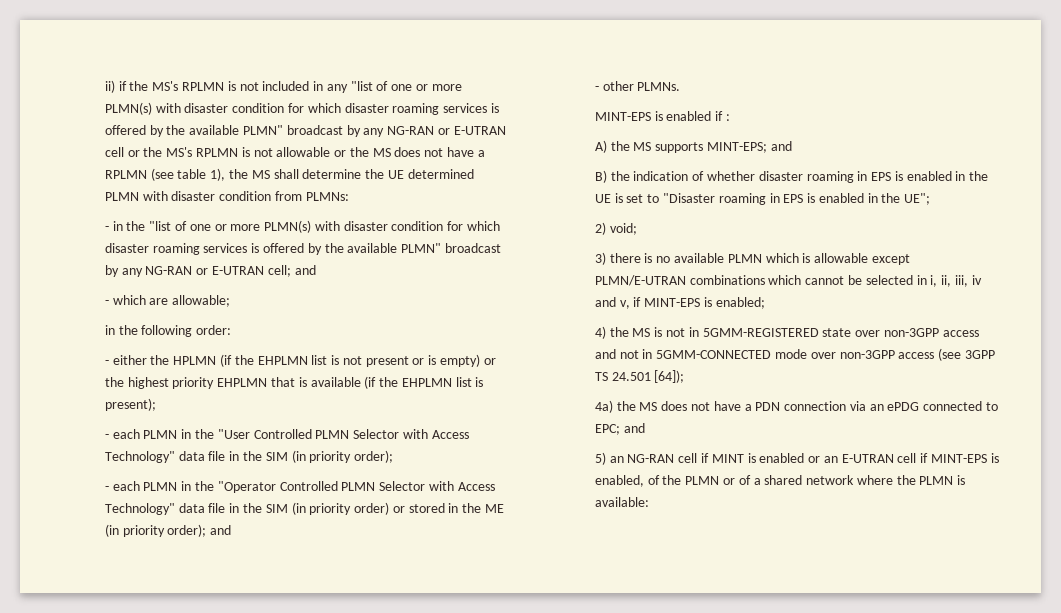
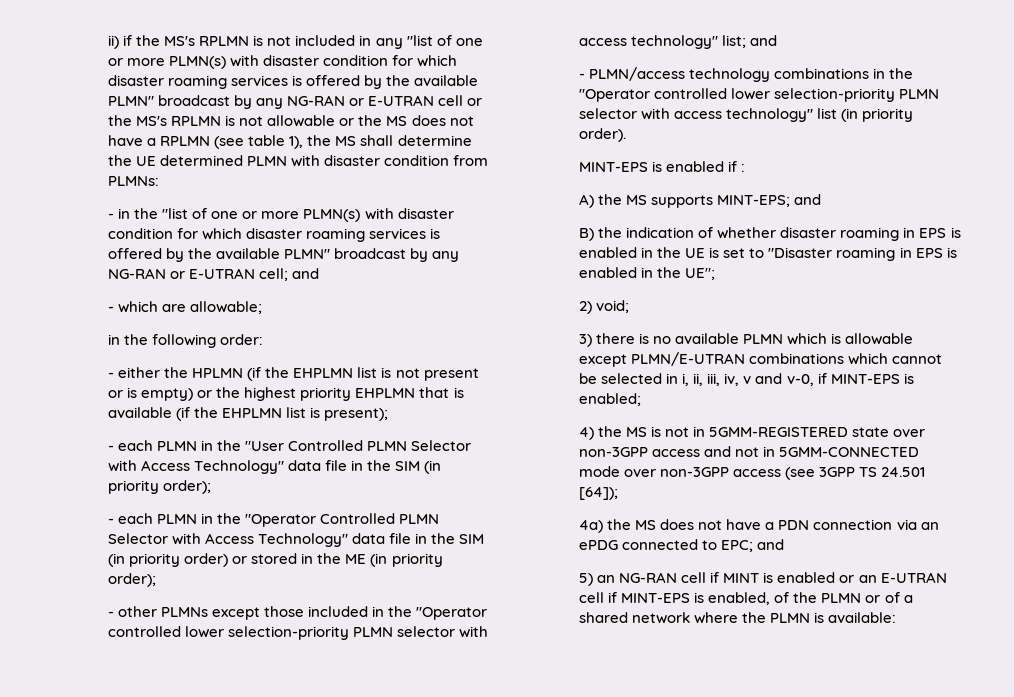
- - each PLMN in the "Operator Controlled PLMN Selector with Access Technology" data file in the SIM (in priority order) or stored in the ME (in priority order); and
- - other PLMNs.
+ - each PLMN in the "Operator Controlled PLMN Selector with Access Technology" data file in the SIM (in priority order) or stored in the ME (in priority order);
+ - other PLMNs except those included in the "Operator controlled lower selection-priority PLMN selector with access technology" list; and
+ - PLMN/access technology combinations in the "Operator controlled lower selection-priority PLMN selector with access technology" list (in priority order).
- 3) there is no available PLMN which is allowable except PLMN/E-UTRAN combinations which cannot be selected in i, ii, iii, iv and v, if MINT-EPS is enabled;
+ 3) there is no available PLMN which is allowable except PLMN/E-UTRAN combinations which cannot be selected in i, ii, iii, iv, v and v-0, if MINT-EPS is enabled;

